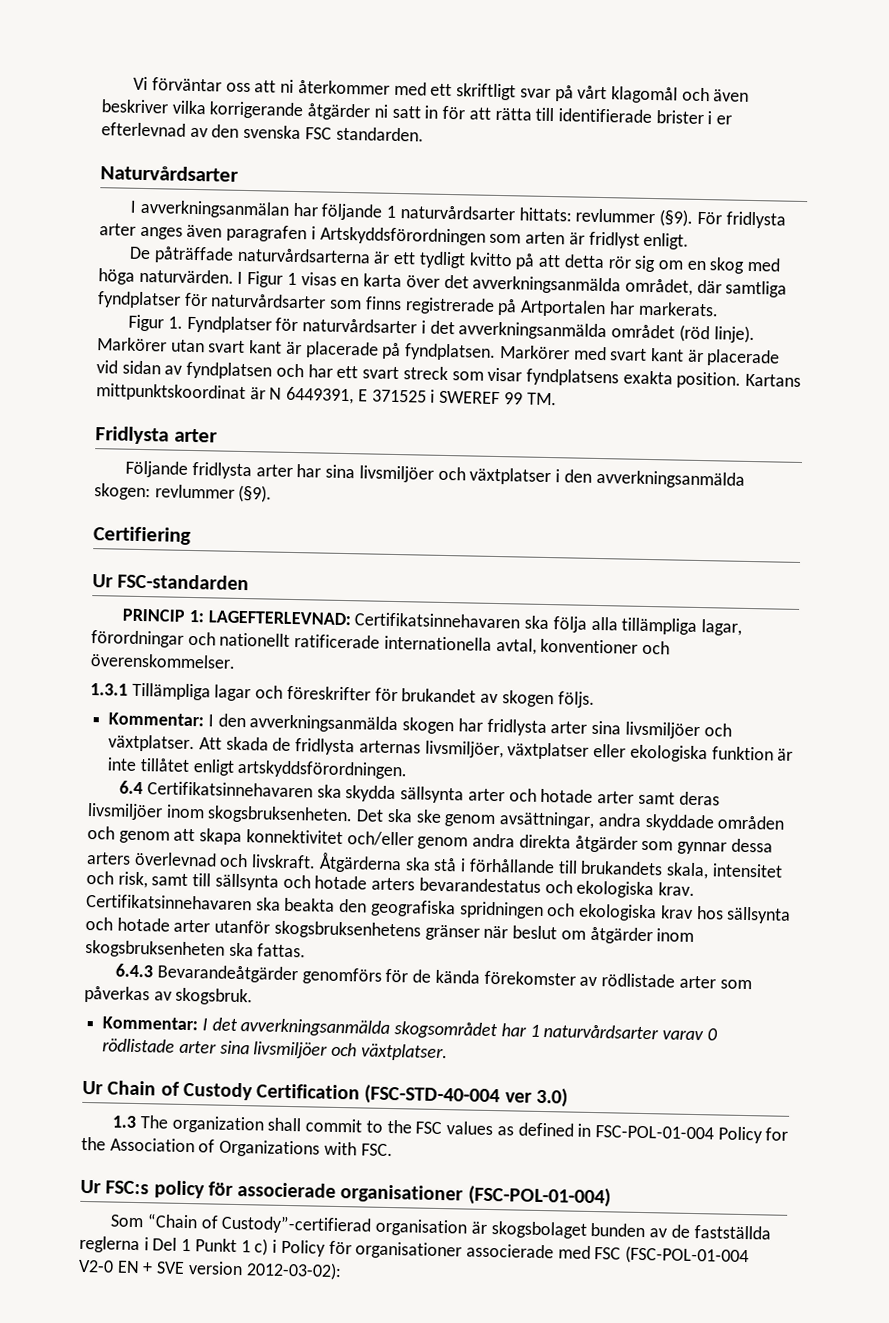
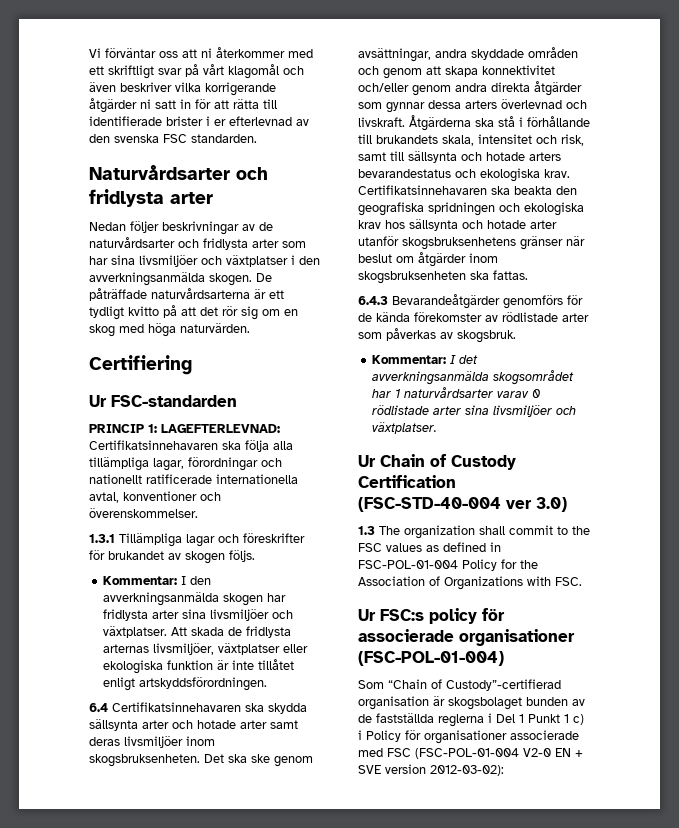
- Naturvårdsarter
- I avverkningsanmälan har följande 1 naturvårdsarter hittats: revlummer (§9). För fridlysta arter anges även paragrafen i Artskyddsförordningen som arten är fridlyst enligt.
- De påträffade naturvårdsarterna är ett tydligt kvitto på att detta rör sig om en skog med höga naturvärden. I Figur 1 visas en karta över det avverkningsanmälda området, där samtliga fyndplatser för naturvårdsarter som finns registrerade på Artportalen har markerats.
- Figur 1. Fyndplatser för naturvårdsarter i det avverkningsanmälda området (röd linje). Markörer utan svart kant är placerade på fyndplatsen. Markörer med svart kant är placerade vid sidan av fyndplatsen och har ett svart streck som visar fyndplatsens exakta position. Kartans mittpunktskoordinat är N 6449391, E 371525 i SWEREF 99 TM.
- Fridlysta arter
- Följande fridlysta arter har sina livsmiljöer och växtplatser i den avverkningsanmälda skogen: revlummer (§9).
+ Naturvårdsarter och fridlysta arter
+ Nedan följer beskrivningar av de naturvårdsarter och fridlysta arter som har sina livsmiljöer och växtplatser i den avverkningsanmälda skogen. De påträffade naturvårdsarterna är ett tydligt kvitto på att det rör sig om en skog med höga naturvärden.

